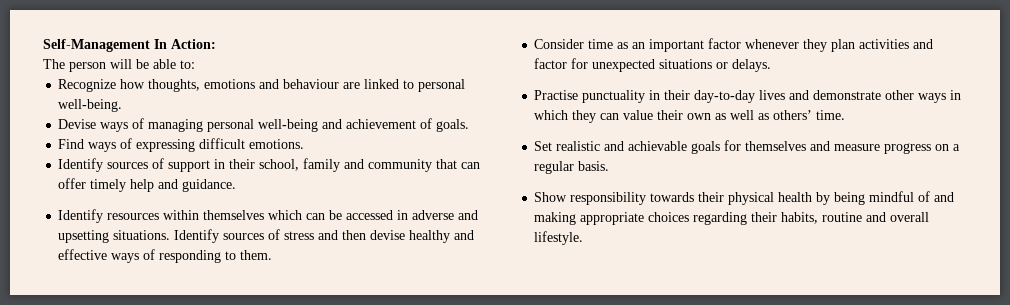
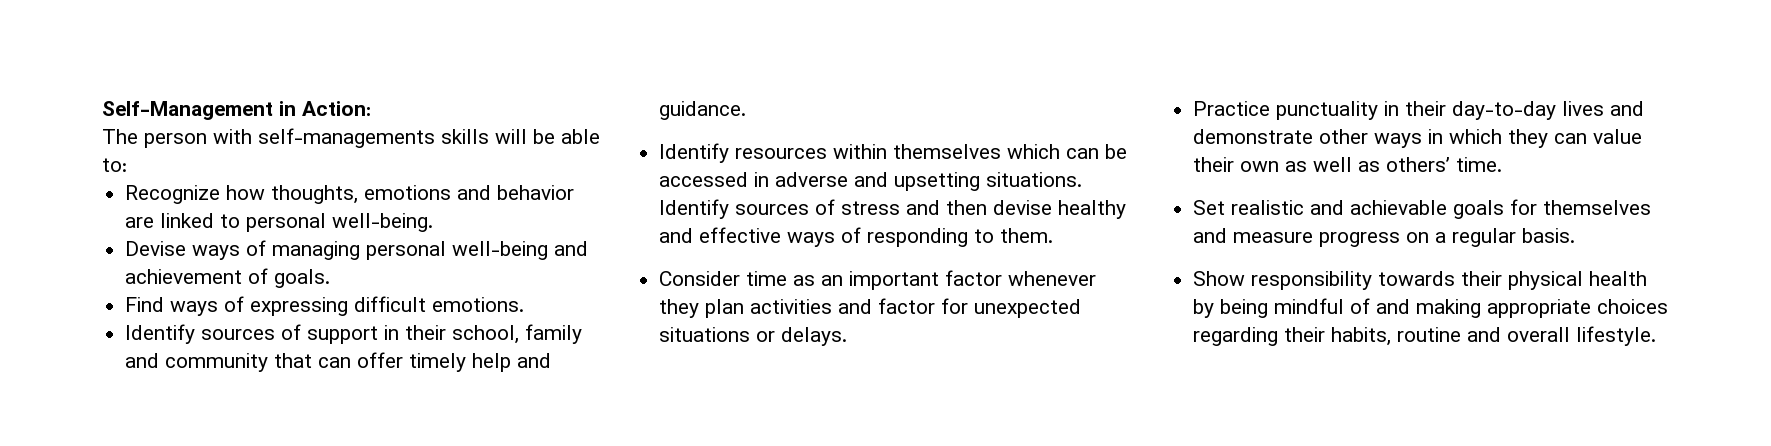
- Self-Management In Action:
+ Self-Management in Action:
- The person will be able to:
+ The person with self-managements skills will be able to:
- Recognize how thoughts, emotions and behaviour are linked to personal well-being.
+ Recognize how thoughts, emotions and behavior are linked to personal well-being.
- Practise punctuality in their day-to-day lives and demonstrate other ways in which they can value their own as well as others’ time.
+ Practice punctuality in their day-to-day lives and demonstrate other ways in which they can value their own as well as others’ time.

